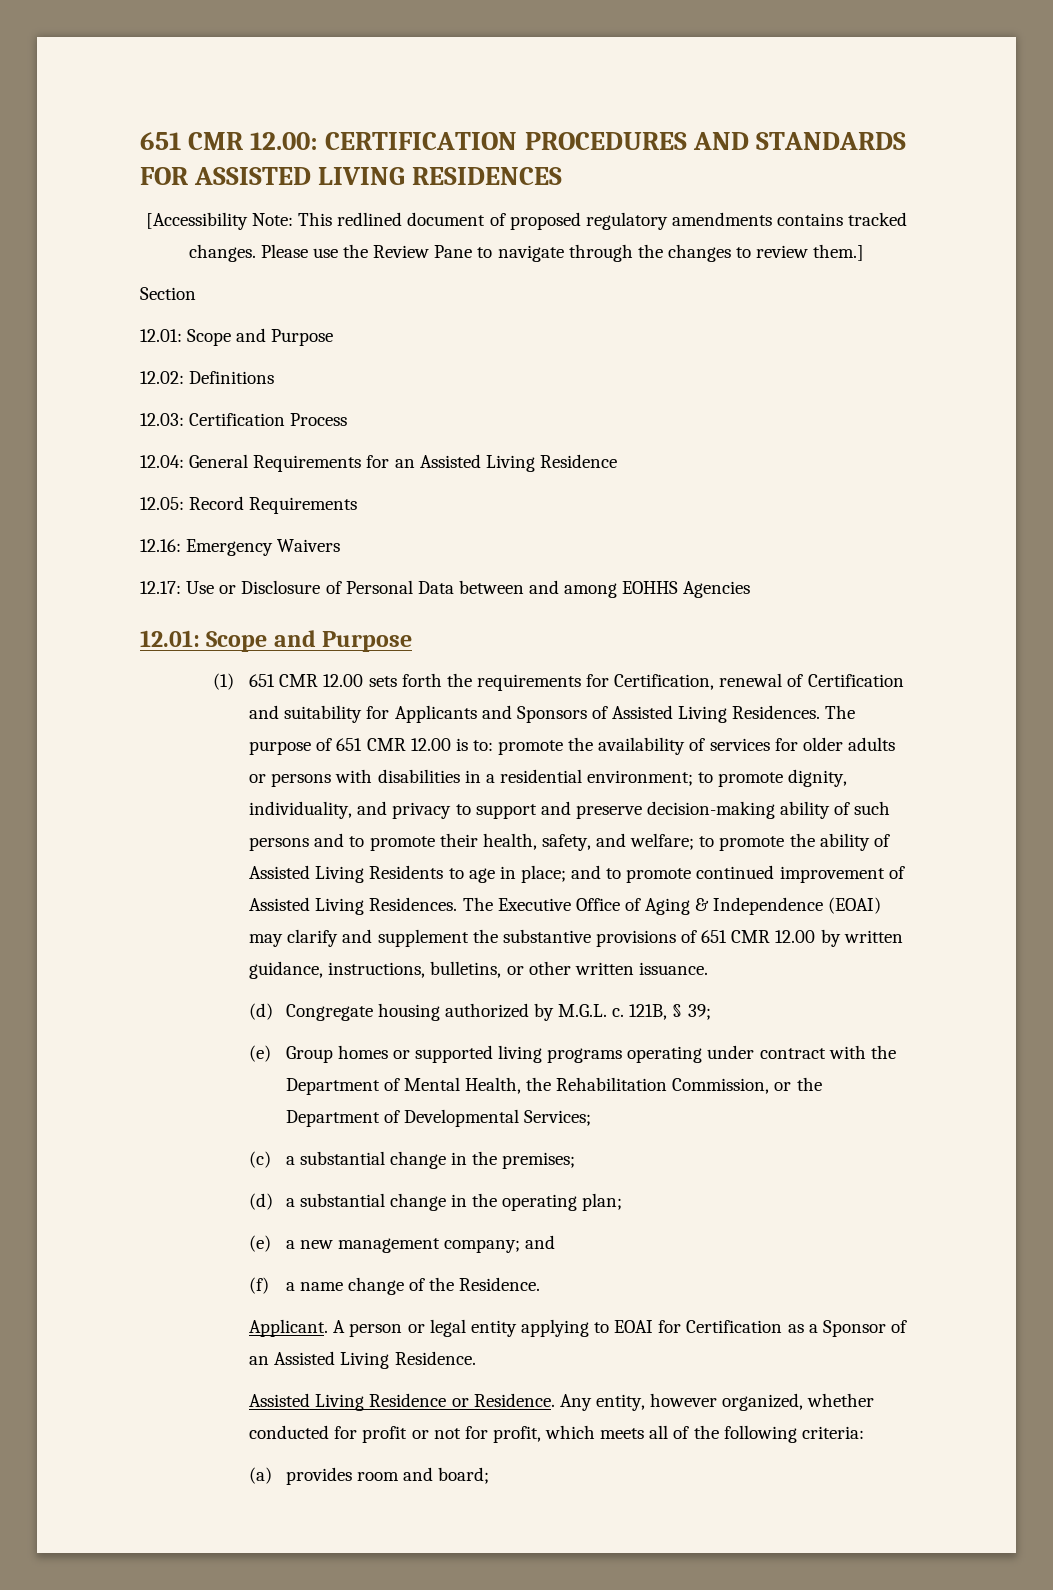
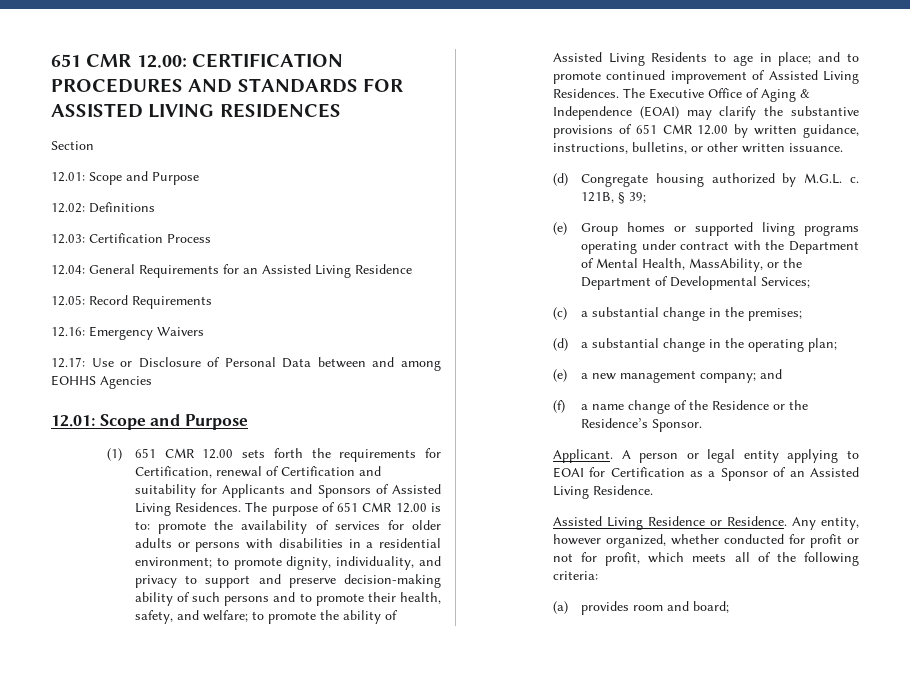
- [Accessibility Note: This redlined document of proposed regulatory amendments contains tracked changes. Please use the Review Pane to navigate through the changes to review them.]
- The Executive Office of Aging & Independence (EOAI) may clarify and supplement the substantive provisions of 651 CMR 12.00 by written guidance, instructions, bulletins, or other written issuance.
+ The Executive Office of Aging & Independence (EOAI) may clarify the substantive provisions of 651 CMR 12.00 by written guidance, instructions, bulletins, or other written issuance.
- (e) Group homes or supported living programs operating under contract with the Department of Mental Health, the Rehabilitation Commission, or the Department of Developmental Services;
+ (e) Group homes or supported living programs operating under contract with the Department of Mental Health, MassAbility, or the Department of Developmental Services;
- (f) a name change of the Residence.
+ (f) a name change of the Residence or the Residence’s Sponsor.

